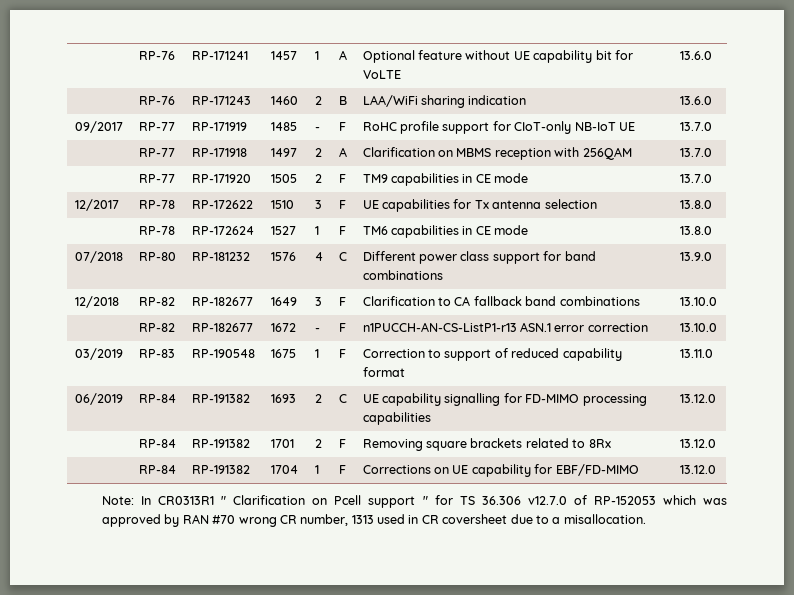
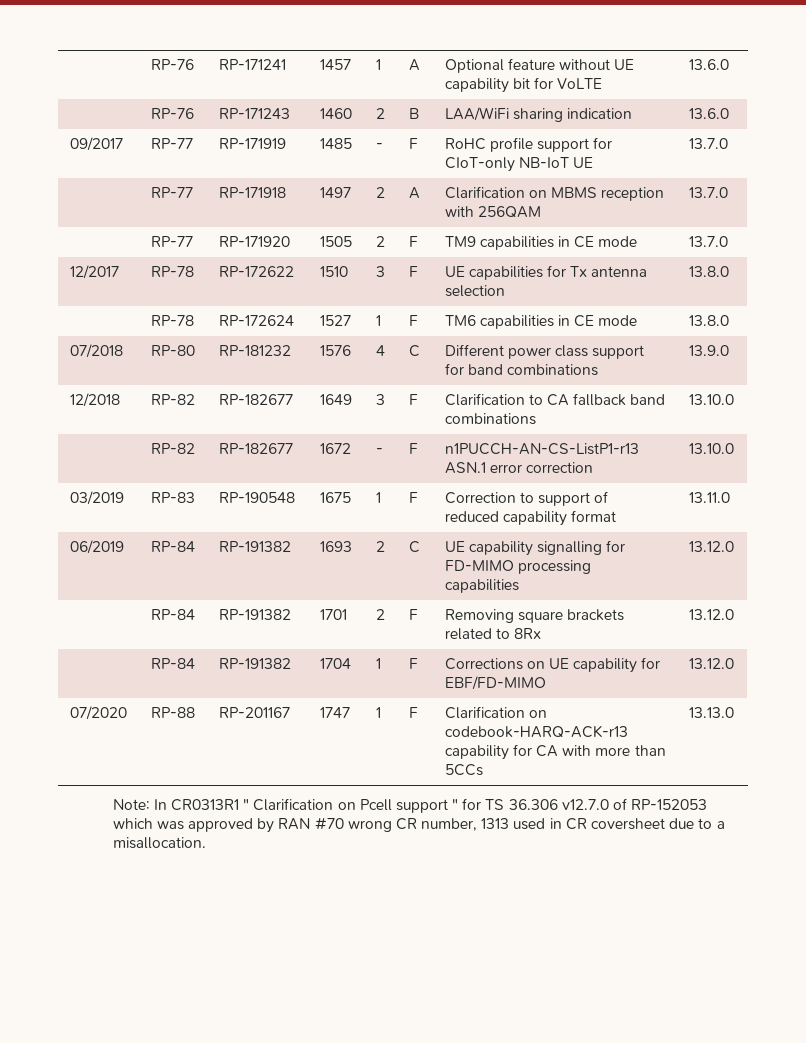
+ 07/2020 | RP-88 | RP-201167 | 1747 | 1 | F | Clarification on codebook-HARQ-ACK-r13 capability for CA with more than 5CCs | 13.13.0

